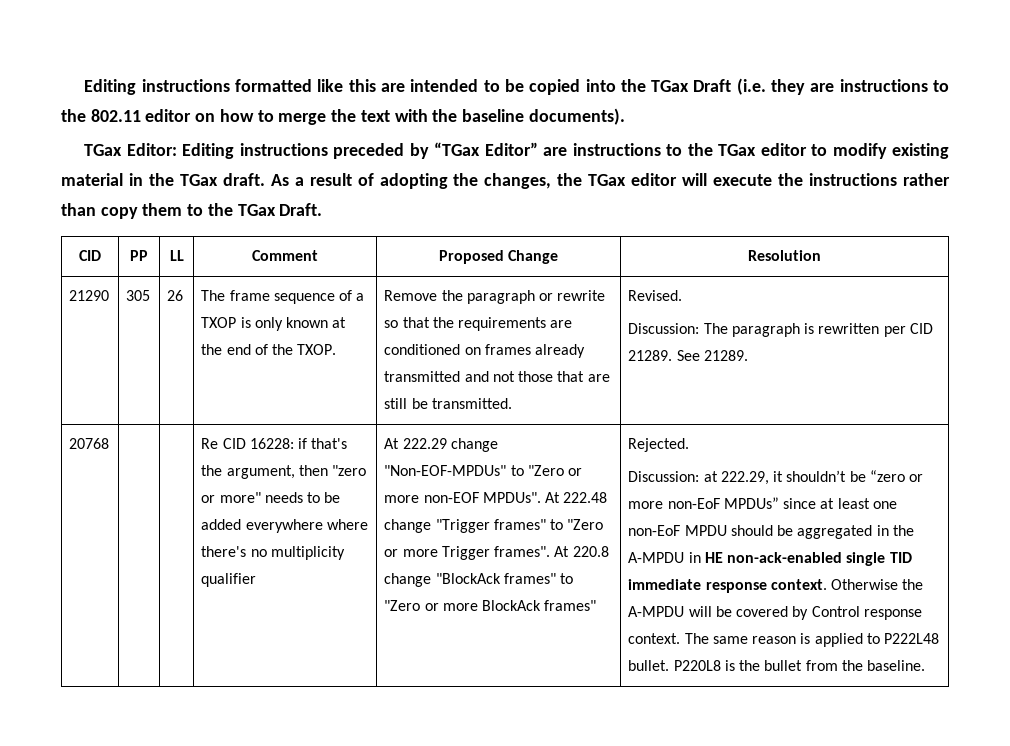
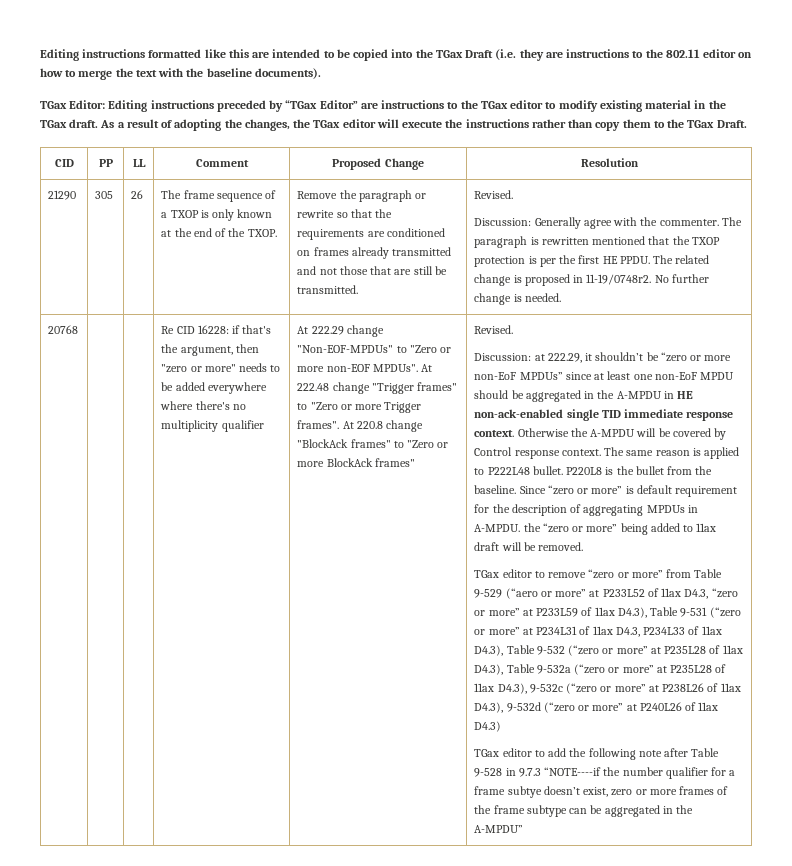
- Discussion: The paragraph is rewritten per CID 21289. See 21289.
+ Discussion: Generally agree with the commenter. The paragraph is rewritten mentioned that the TXOP protection is per the first HE PPDU. The related change is proposed in 11-19/0748r2. No further change is needed.
- At 220.8 change "BlockAck frames" to "Zero or more BlockAck frames" | Rejected.
+ At 220.8 change "BlockAck frames" to "Zero or more BlockAck frames" | Revised.
+ Since “zero or more” is default requirement for the description of aggregating MPDUs in A-MPDU. the “zero or more” being added to 11ax draft will be removed.
+ TGax editor to remove “zero or more” from Table 9-529 (“aero or more” at P233L52 of 11ax D4.3, “zero or more” at P233L59 of 11ax D4.3), Table 9-531 (“zero or more” at P234L31 of 11ax D4.3, P234L33 of 11ax D4.3), Table 9-532 (“zero or more” at P235L28 of 11ax D4.3), Table 9-532a (“zero or more” at P235L28 of 11ax D4.3), 9-532c (“zero or more” at P238L26 of 11ax D4.3), 9-532d (“zero or more” at P240L26 of 11ax D4.3)
+ TGax editor to add the following note after Table 9-528 in 9.7.3 “NOTE----if the number qualifier for a frame subtye doesn’t exist, zero or more frames of the frame subtype can be aggregated in the A-MPDU”

